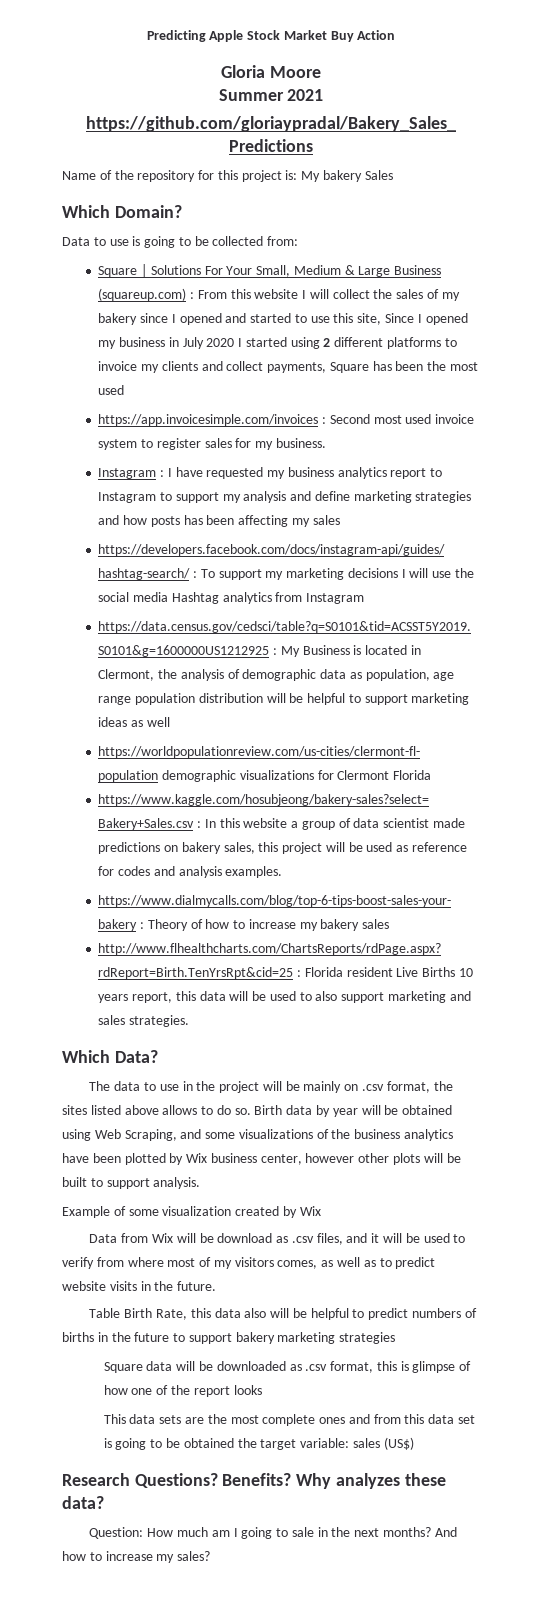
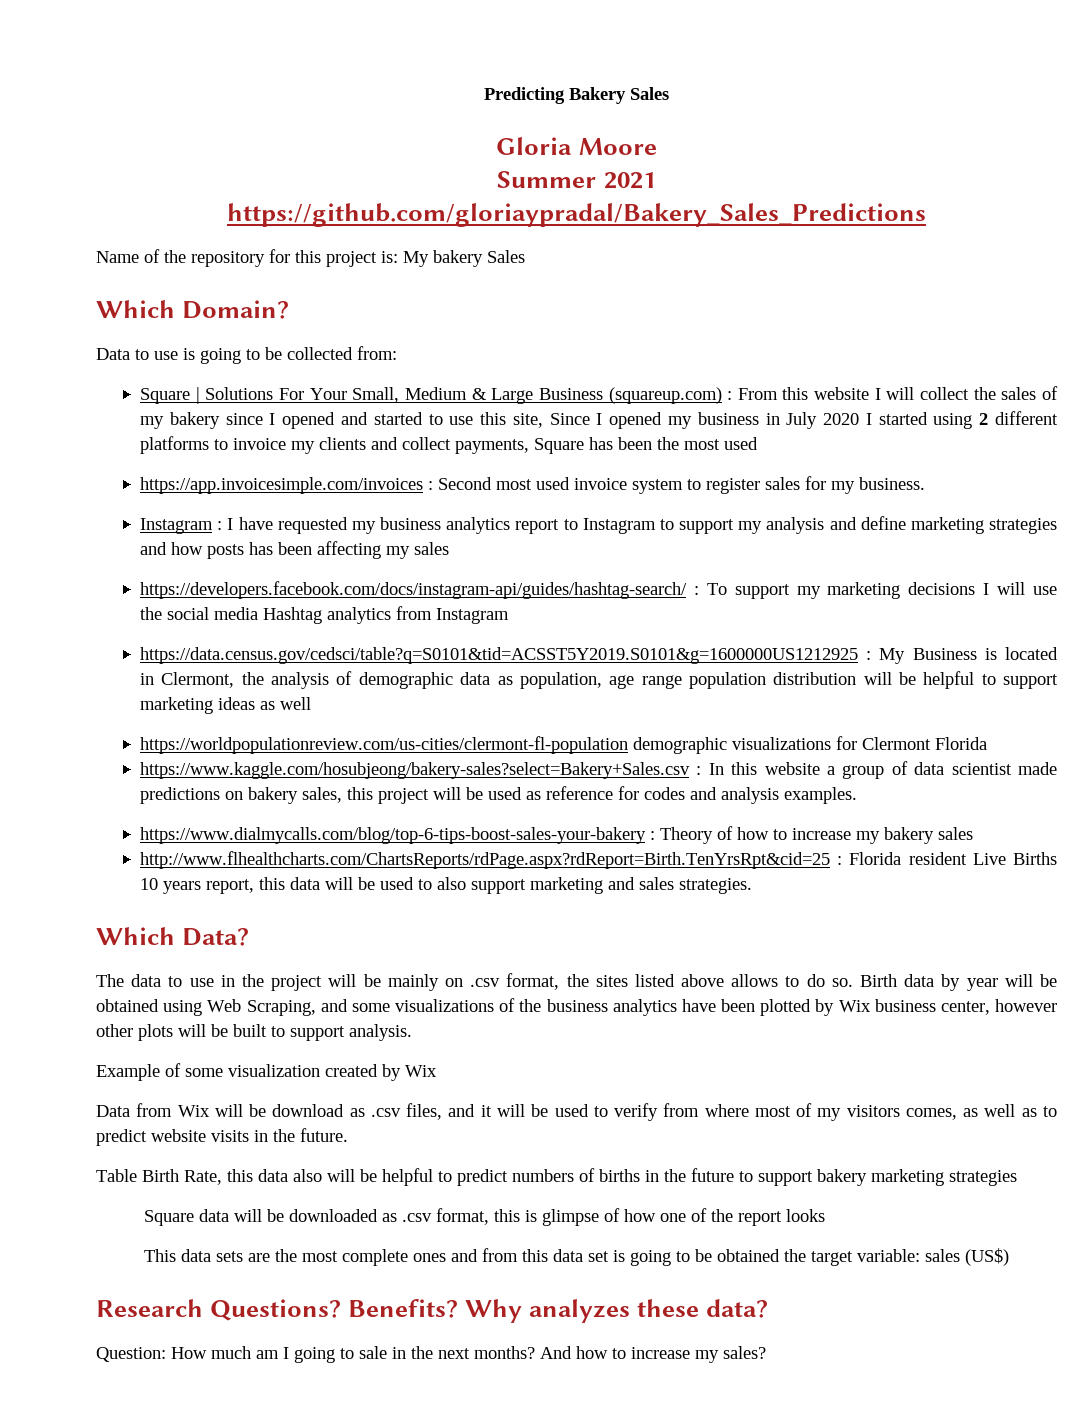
- Predicting Apple Stock Market Buy Action
+ Predicting Bakery Sales

